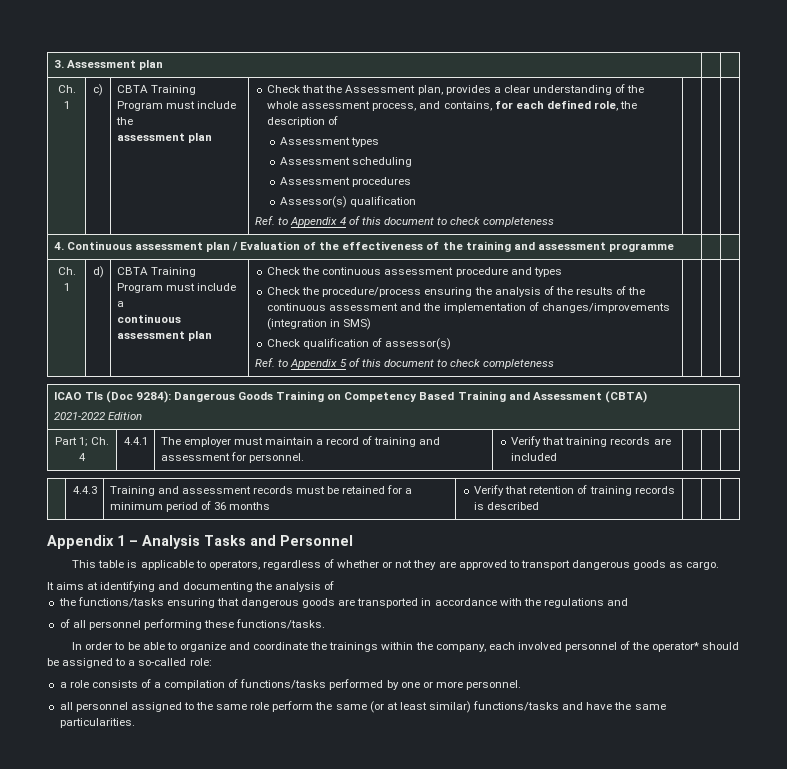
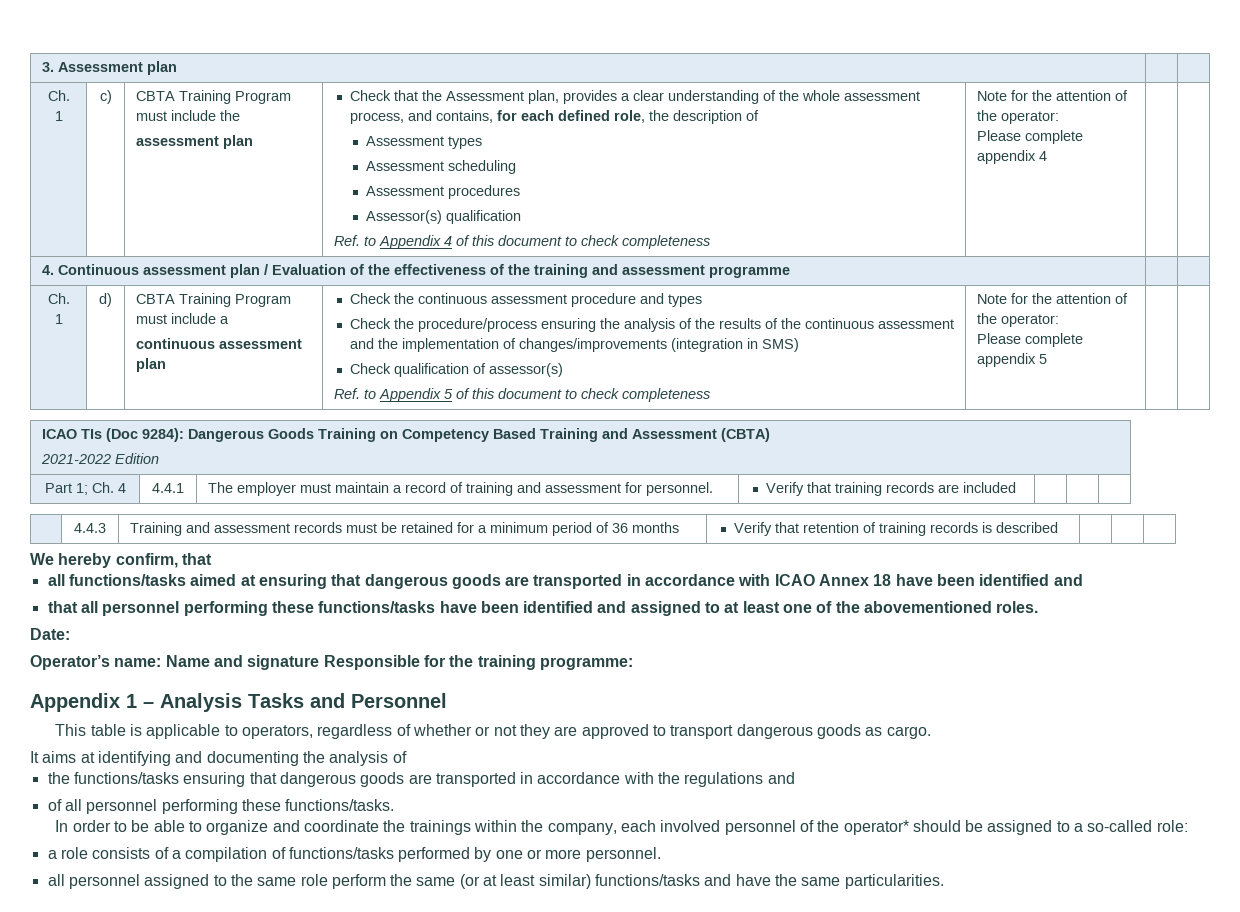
- Ref. to Appendix 4 of this document to check completeness
+ Ref. to Appendix 4 of this document to check completeness | Note for the attention of the operator:
+ Please complete appendix 4
- Ref. to Appendix 5 of this document to check completeness
+ Ref. to Appendix 5 of this document to check completeness | Note for the attention of the operator:
+ Please complete appendix 5
+ We hereby confirm, that
+ all functions/tasks aimed at ensuring that dangerous goods are transported in accordance with ICAO Annex 18 have been identified and
+ that all personnel performing these functions/tasks have been identified and assigned to at least one of the abovementioned roles.
+ Date:
+ Operator’s name: Name and signature Responsible for the training programme:

